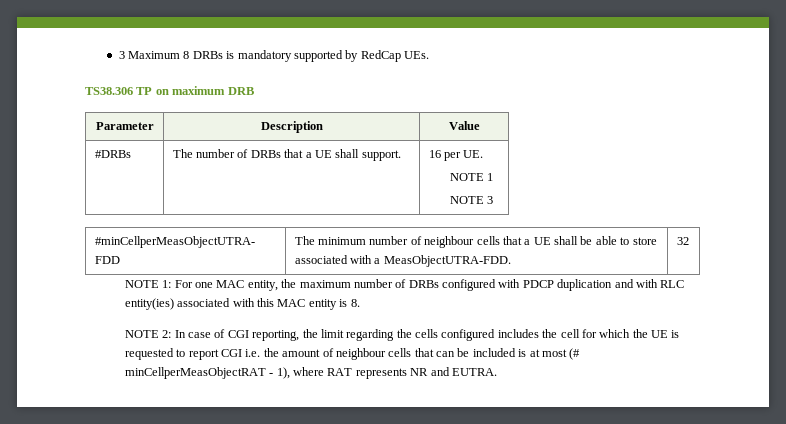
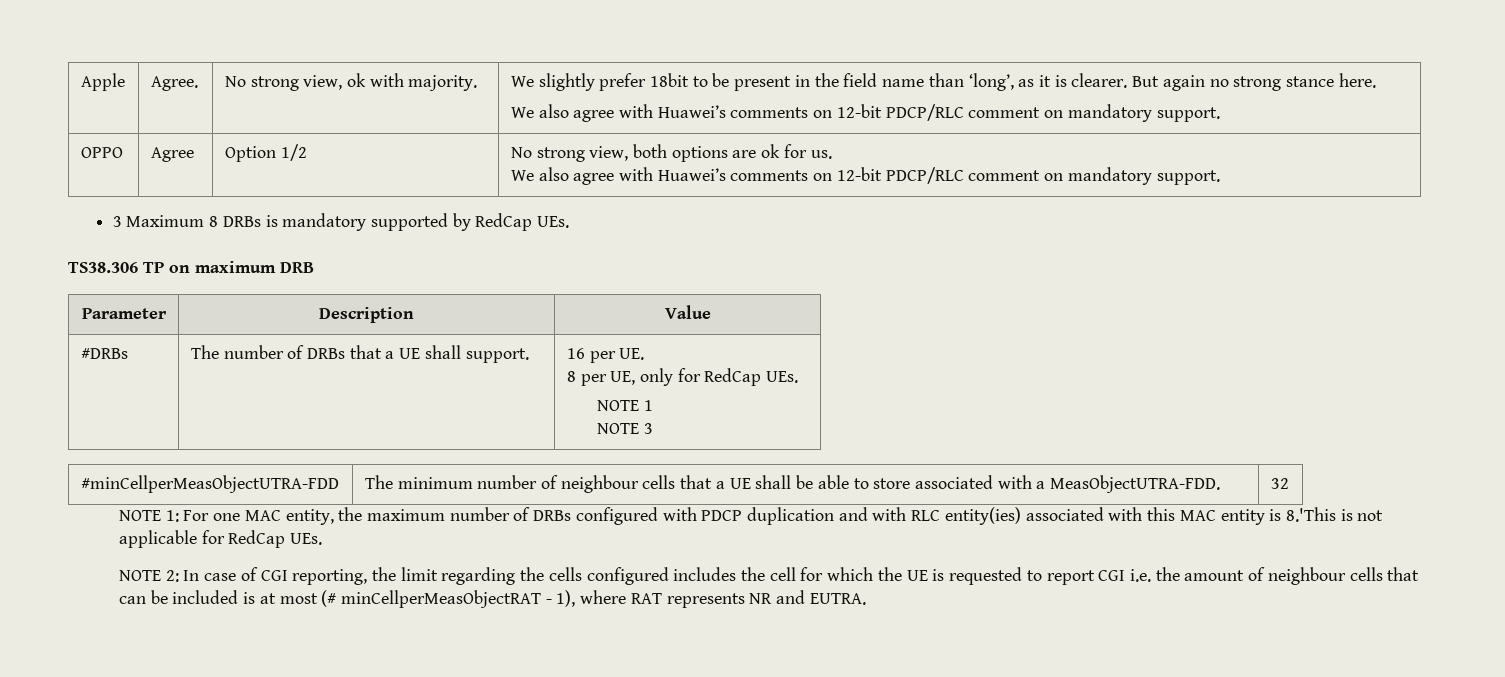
+ Apple | Agree. | No strong view, ok with majority. | We slightly prefer 18bit to be present in the field name than ‘long’, as it is clearer. But again no strong stance here.
+ We also agree with Huawei’s comments on 12-bit PDCP/RLC comment on mandatory support.
+ OPPO | Agree | Option 1/2 | No strong view, both options are ok for us.
+ We also agree with Huawei’s comments on 12-bit PDCP/RLC comment on mandatory support.
  #DRBs | The number of DRBs that a UE shall support. | 16 per UE.
+ 8 per UE, only for RedCap UEs.
- NOTE 1: For one MAC entity, the maximum number of DRBs configured with PDCP duplication and with RLC entity(ies) associated with this MAC entity is 8.
+ NOTE 1: For one MAC entity, the maximum number of DRBs configured with PDCP duplication and with RLC entity(ies) associated with this MAC entity is 8.'This is not applicable for RedCap UEs.

